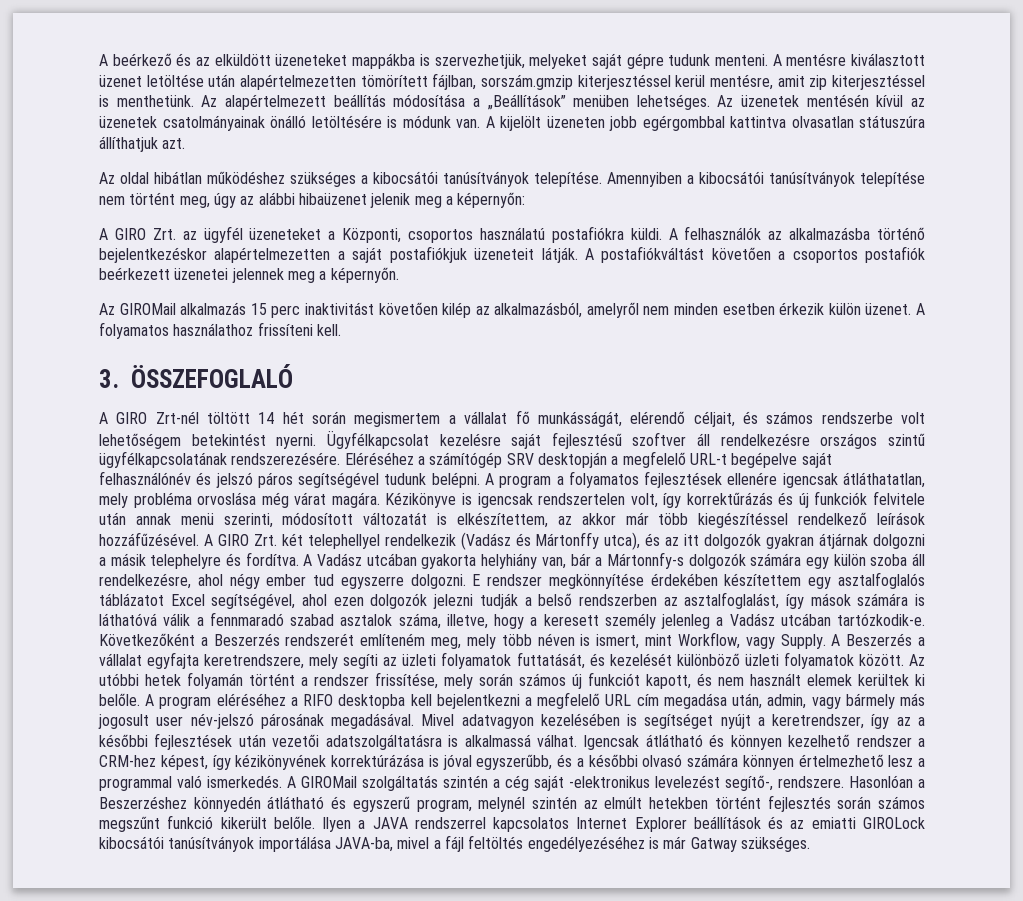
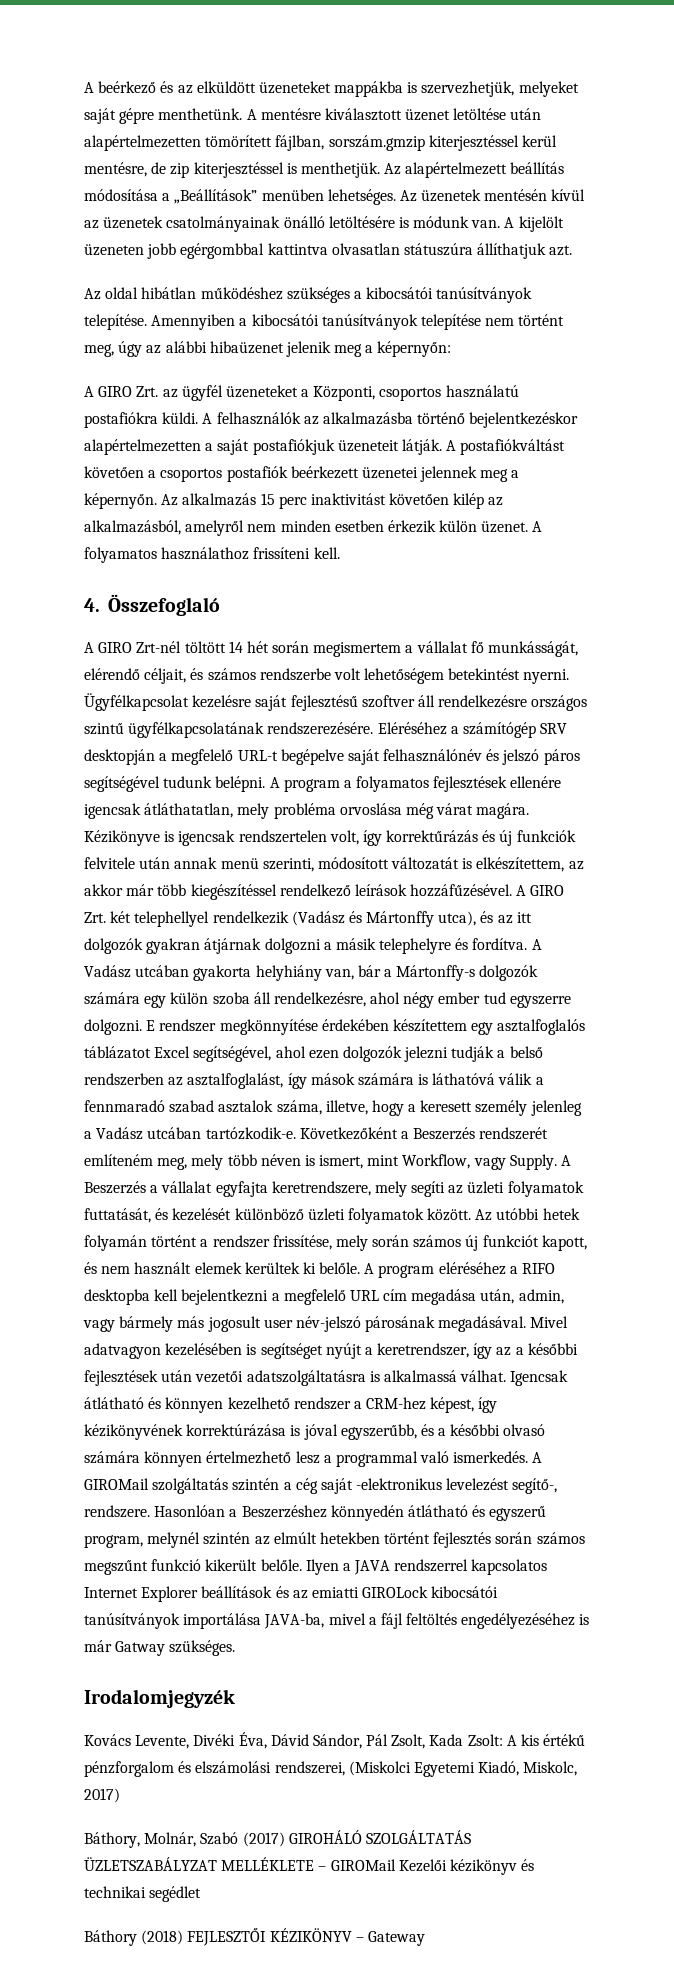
- A beérkező és az elküldött üzeneteket mappákba is szervezhetjük, melyeket saját gépre tudunk menteni.
+ A beérkező és az elküldött üzeneteket mappákba is szervezhetjük, melyeket saját gépre menthetünk.
- A mentésre kiválasztott üzenet letöltése után alapértelmezetten tömörített fájlban, sorszám.gmzip kiterjesztéssel kerül mentésre, amit zip kiterjesztéssel is menthetünk.
+ A mentésre kiválasztott üzenet letöltése után alapértelmezetten tömörített fájlban, sorszám.gmzip kiterjesztéssel kerül mentésre, de zip kiterjesztéssel is menthetjük.
- A postafiókváltást követően a csoportos postafiók beérkezett üzenetei jelennek meg a képernyőn.
- Az GIROMail alkalmazás 15 perc inaktivitást követően kilép az alkalmazásból, amelyről nem minden esetben érkezik külön üzenet.
+ A postafiókváltást követően a csoportos postafiók beérkezett üzenetei jelennek meg a képernyőn. Az alkalmazás 15 perc inaktivitást követően kilép az alkalmazásból, amelyről nem minden esetben érkezik külön üzenet.
- 3. ÖSSZEFOGLALÓ
+ 4. Összefoglaló
- A Vadász utcában gyakorta helyhiány van, bár a Mártonnfy-s dolgozók számára egy külön szoba áll rendelkezésre, ahol négy ember tud egyszerre dolgozni.
+ A Vadász utcában gyakorta helyhiány van, bár a Mártonffy-s dolgozók számára egy külön szoba áll rendelkezésre, ahol négy ember tud egyszerre dolgozni.
+ Irodalomjegyzék
+ Kovács Levente, Divéki Éva, Dávid Sándor, Pál Zsolt, Kada Zsolt: A kis értékű pénzforgalom és elszámolási rendszerei, (Miskolci Egyetemi Kiadó, Miskolc, 2017)
+ Báthory, Molnár, Szabó (2017) GIROHÁLÓ SZOLGÁLTATÁS ÜZLETSZABÁLYZAT MELLÉKLETE – GIROMail Kezelői kézikönyv és technikai segédlet
+ Báthory (2018) FEJLESZTŐI KÉZIKÖNYV – Gateway

